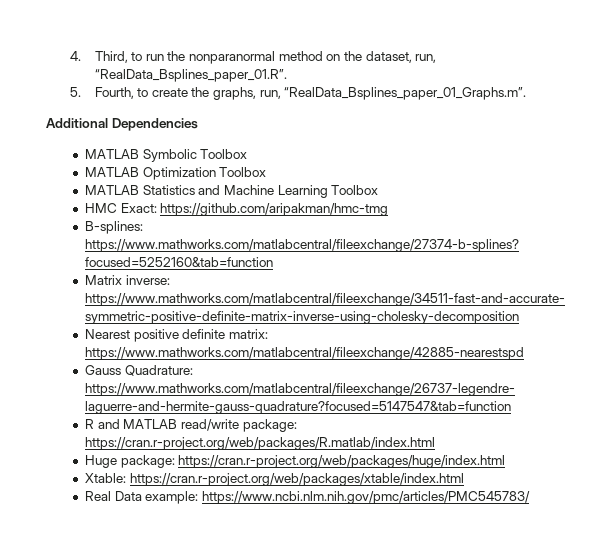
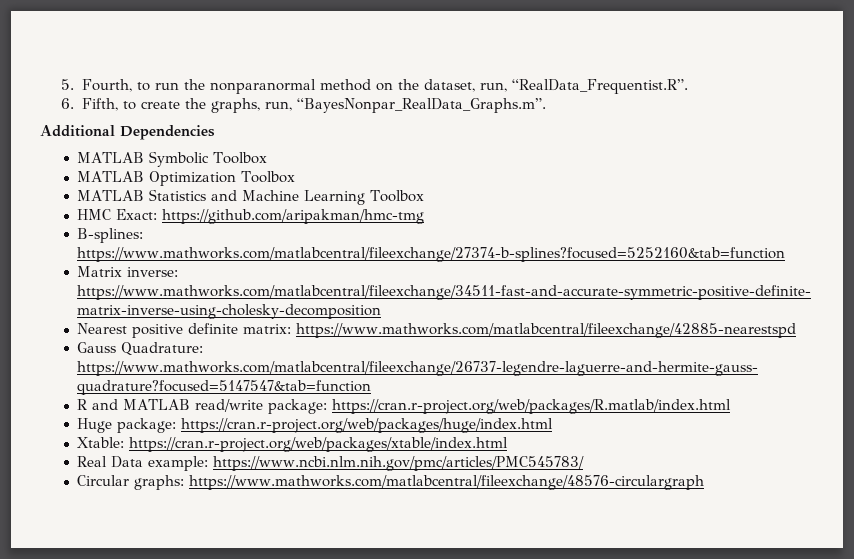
- 4. Third, to run the nonparanormal method on the dataset, run, “RealData_Bsplines_paper_01.R”.
- 5. Fourth, to create the graphs, run, “RealData_Bsplines_paper_01_Graphs.m”.
+ 5. Fourth, to run the nonparanormal method on the dataset, run, “RealData_Frequentist.R”.
+ 6. Fifth, to create the graphs, run, “BayesNonpar_RealData_Graphs.m”.
+ Circular graphs: https://www.mathworks.com/matlabcentral/fileexchange/48576-circulargraph

